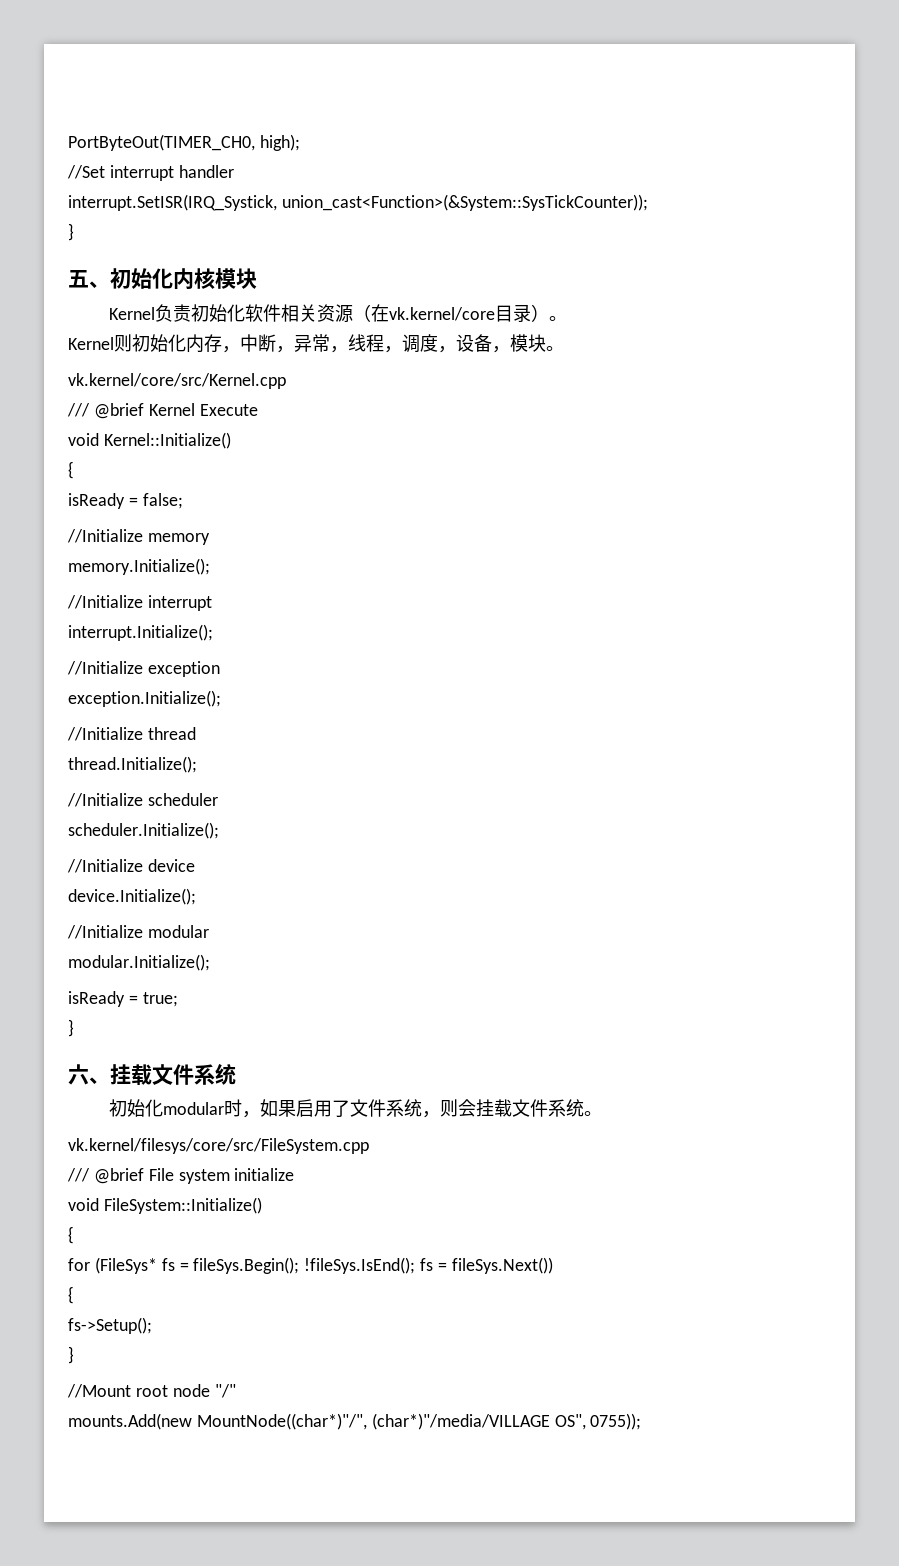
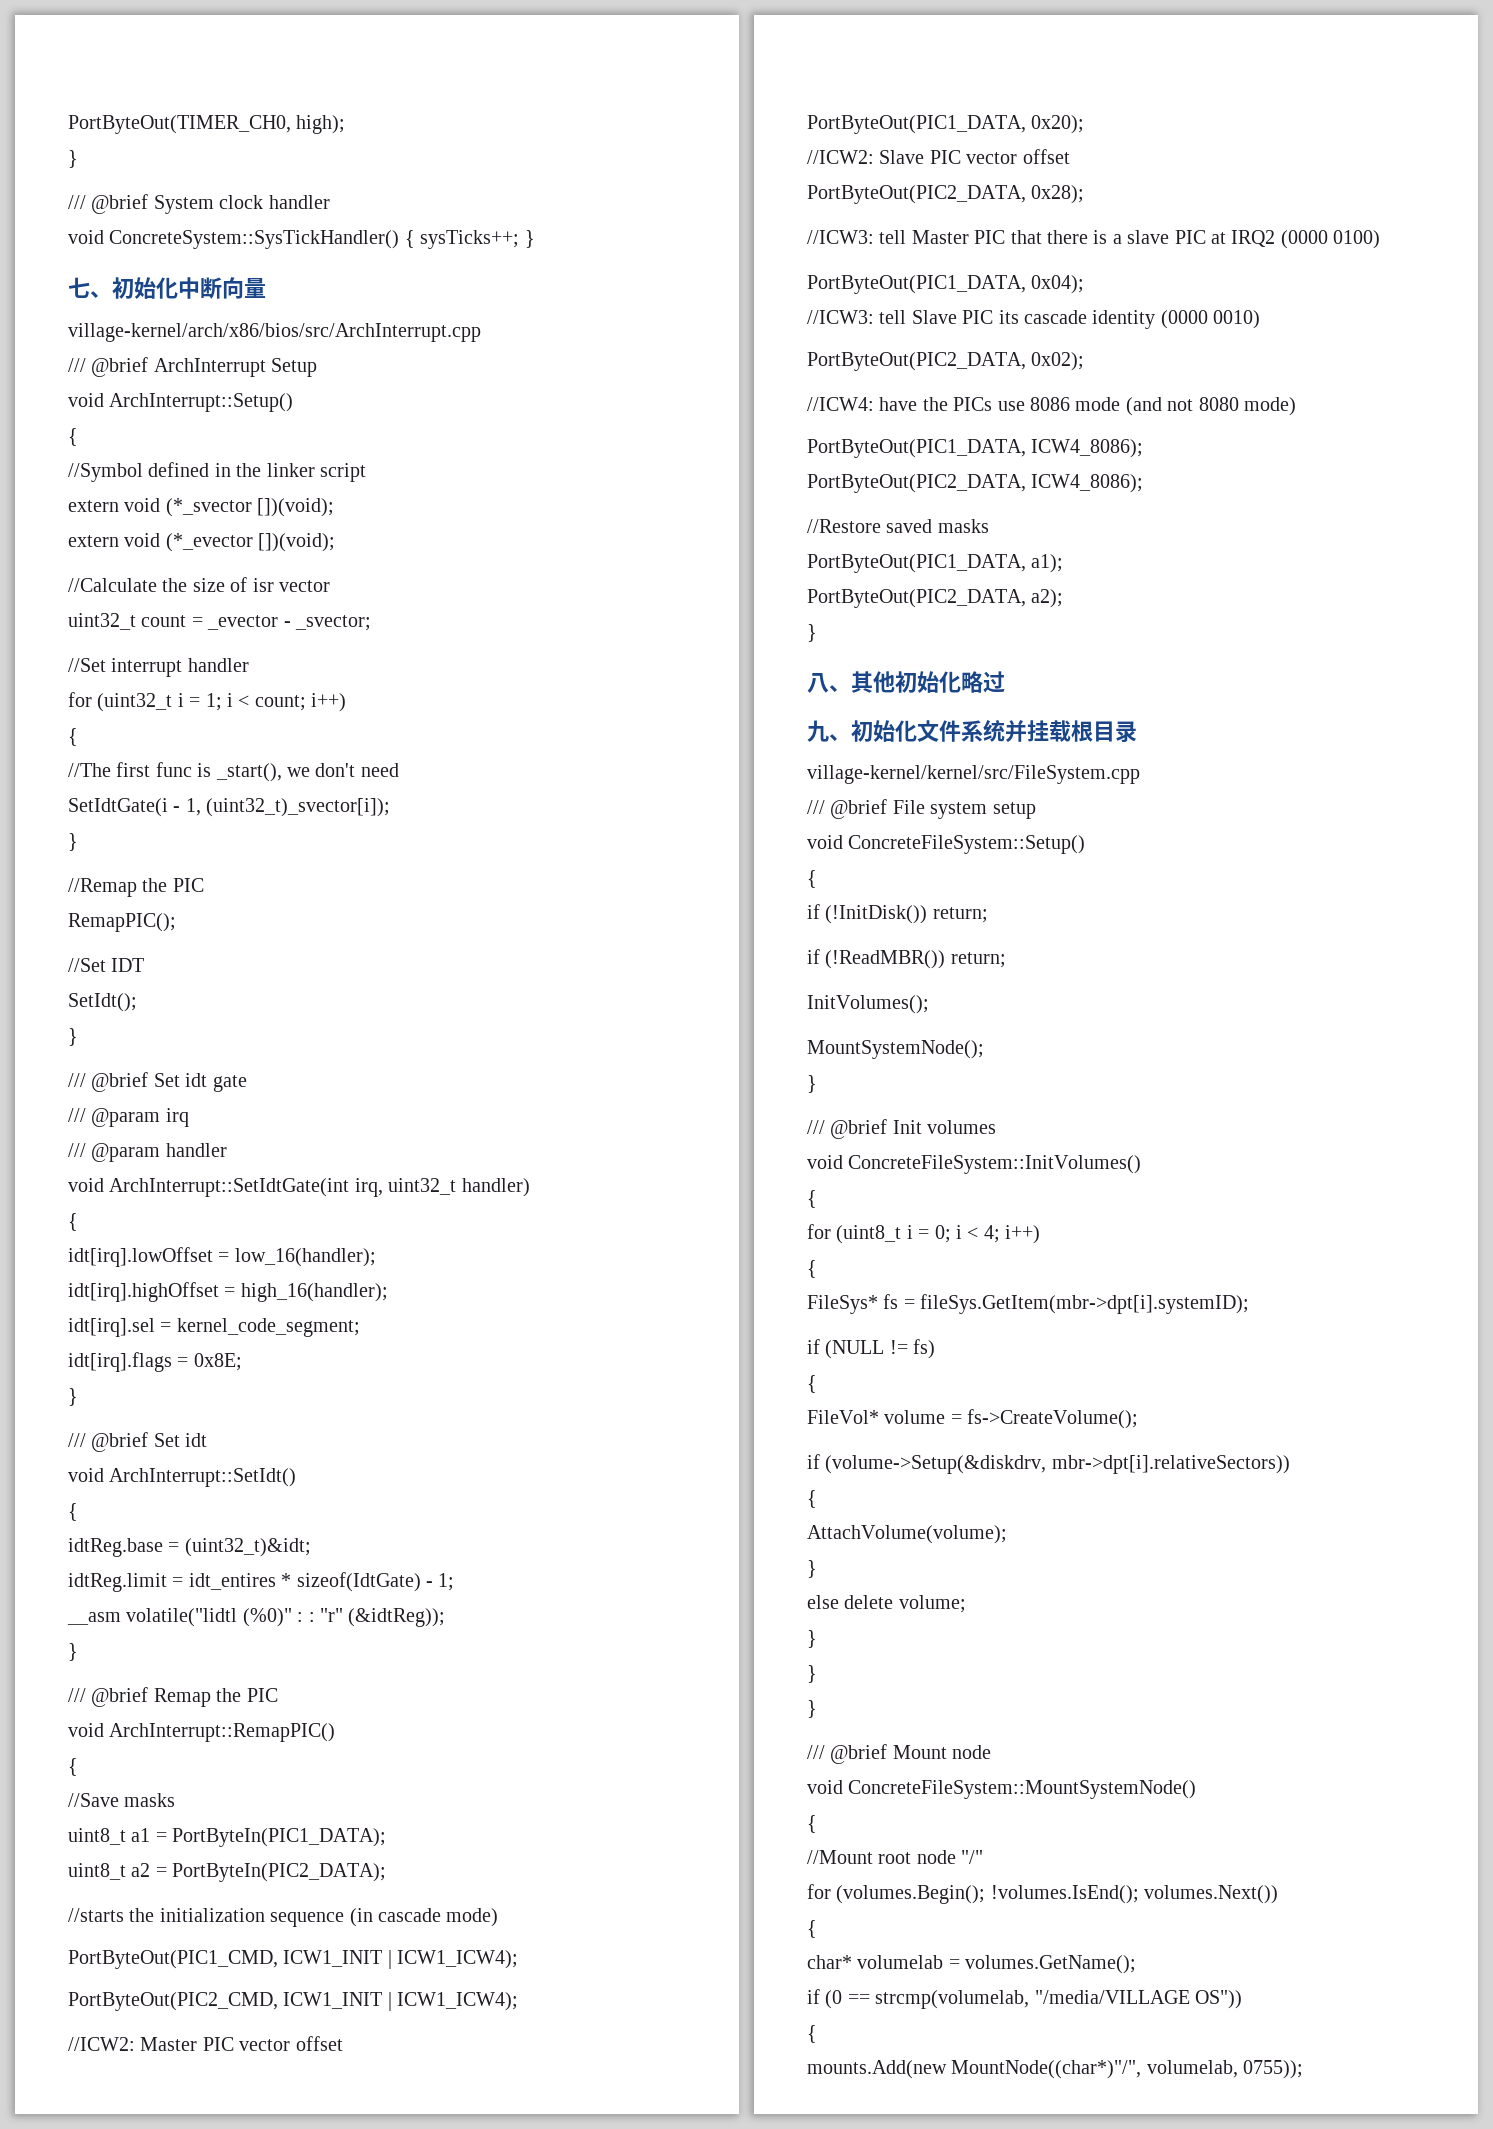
  PortByteOut(TIMER_CH0, high);
+ }
+ /// @brief System clock handler
+ void ConcreteSystem::SysTickHandler() { sysTicks++; }
+ 七、初始化中断向量
+ village-kernel/arch/x86/bios/src/ArchInterrupt.cpp
+ /// @brief ArchInterrupt Setup
+ void ArchInterrupt::Setup()
+ {
+ //Symbol defined in the linker script
+ extern void (*_svector [])(void);
+ extern void (*_evector [])(void);
+ //Calculate the size of isr vector
+ uint32_t count = _evector - _svector;
  //Set interrupt handler
- interrupt.SetISR(IRQ_Systick, union_cast<Function>(&System::SysTickCounter));
+ for (uint32_t i = 1; i < count; i++)
+ {
+ //The first func is _start(), we don't need
+ SetIdtGate(i - 1, (uint32_t)_svector[i]);
  }
- 五、初始化内核模块
- Kernel负责初始化软件相关资源（在vk.kernel/core目录）。
- Kernel则初始化内存，中断，异常，线程，调度，设备，模块。
- vk.kernel/core/src/Kernel.cpp
- /// @brief Kernel Execute
- void Kernel::Initialize()
+ //Remap the PIC
+ RemapPIC();
+ //Set IDT
+ SetIdt();
+ }
+ /// @brief Set idt gate
+ /// @param irq
+ /// @param handler
+ void ArchInterrupt::SetIdtGate(int irq, uint32_t handler)
  {
- isReady = false;
- //Initialize memory
- memory.Initialize();
- //Initialize interrupt
- interrupt.Initialize();
- //Initialize exception
- exception.Initialize();
- //Initialize thread
- thread.Initialize();
- //Initialize scheduler
- scheduler.Initialize();
- //Initialize device
- device.Initialize();
- //Initialize modular
- modular.Initialize();
- isReady = true;
+ idt[irq].lowOffset = low_16(handler);
+ idt[irq].highOffset = high_16(handler);
+ idt[irq].sel = kernel_code_segment;
+ idt[irq].flags = 0x8E;
  }
- 六、挂载文件系统
- 初始化modular时，如果启用了文件系统，则会挂载文件系统。
- vk.kernel/filesys/core/src/FileSystem.cpp
+ /// @brief Set idt
+ void ArchInterrupt::SetIdt()
+ {
+ idtReg.base = (uint32_t)&idt;
+ idtReg.limit = idt_entires * sizeof(IdtGate) - 1;
+ __asm volatile("lidtl (%0)" : : "r" (&idtReg));
+ }
+ /// @brief Remap the PIC
+ void ArchInterrupt::RemapPIC()
+ {
+ //Save masks
+ uint8_t a1 = PortByteIn(PIC1_DATA);
+ uint8_t a2 = PortByteIn(PIC2_DATA);
+ //starts the initialization sequence (in cascade mode)
+ PortByteOut(PIC1_CMD, ICW1_INIT | ICW1_ICW4);
+ PortByteOut(PIC2_CMD, ICW1_INIT | ICW1_ICW4);
+ //ICW2: Master PIC vector offset
+ PortByteOut(PIC1_DATA, 0x20);
+ //ICW2: Slave PIC vector offset
+ PortByteOut(PIC2_DATA, 0x28);
+ //ICW3: tell Master PIC that there is a slave PIC at IRQ2 (0000 0100)
+ PortByteOut(PIC1_DATA, 0x04);
+ //ICW3: tell Slave PIC its cascade identity (0000 0010)
+ PortByteOut(PIC2_DATA, 0x02);
+ //ICW4: have the PICs use 8086 mode (and not 8080 mode)
+ PortByteOut(PIC1_DATA, ICW4_8086);
+ PortByteOut(PIC2_DATA, ICW4_8086);
+ //Restore saved masks
+ PortByteOut(PIC1_DATA, a1);
+ PortByteOut(PIC2_DATA, a2);
+ }
+ 八、其他初始化略过
+ 九、初始化文件系统并挂载根目录
+ village-kernel/kernel/src/FileSystem.cpp
- /// @brief File system initialize
- void FileSystem::Initialize()
+ /// @brief File system setup
+ void ConcreteFileSystem::Setup()
  {
- for (FileSys* fs = fileSys.Begin(); !fileSys.IsEnd(); fs = fileSys.Next())
+ if (!InitDisk()) return;
+ if (!ReadMBR()) return;
+ InitVolumes();
+ MountSystemNode();
+ }
+ /// @brief Init volumes
+ void ConcreteFileSystem::InitVolumes()
  {
- fs->Setup();
+ for (uint8_t i = 0; i < 4; i++)
+ {
+ FileSys* fs = fileSys.GetItem(mbr->dpt[i].systemID);
+ if (NULL != fs)
+ {
+ FileVol* volume = fs->CreateVolume();
+ if (volume->Setup(&diskdrv, mbr->dpt[i].relativeSectors))
+ {
+ AttachVolume(volume);
  }
+ else delete volume;
+ }
+ }
+ }
+ /// @brief Mount node
+ void ConcreteFileSystem::MountSystemNode()
+ {
  //Mount root node "/"
+ for (volumes.Begin(); !volumes.IsEnd(); volumes.Next())
+ {
+ char* volumelab = volumes.GetName();
+ if (0 == strcmp(volumelab, "/media/VILLAGE OS"))
+ {
- mounts.Add(new MountNode((char*)"/", (char*)"/media/VILLAGE OS", 0755));
+ mounts.Add(new MountNode((char*)"/", volumelab, 0755));

